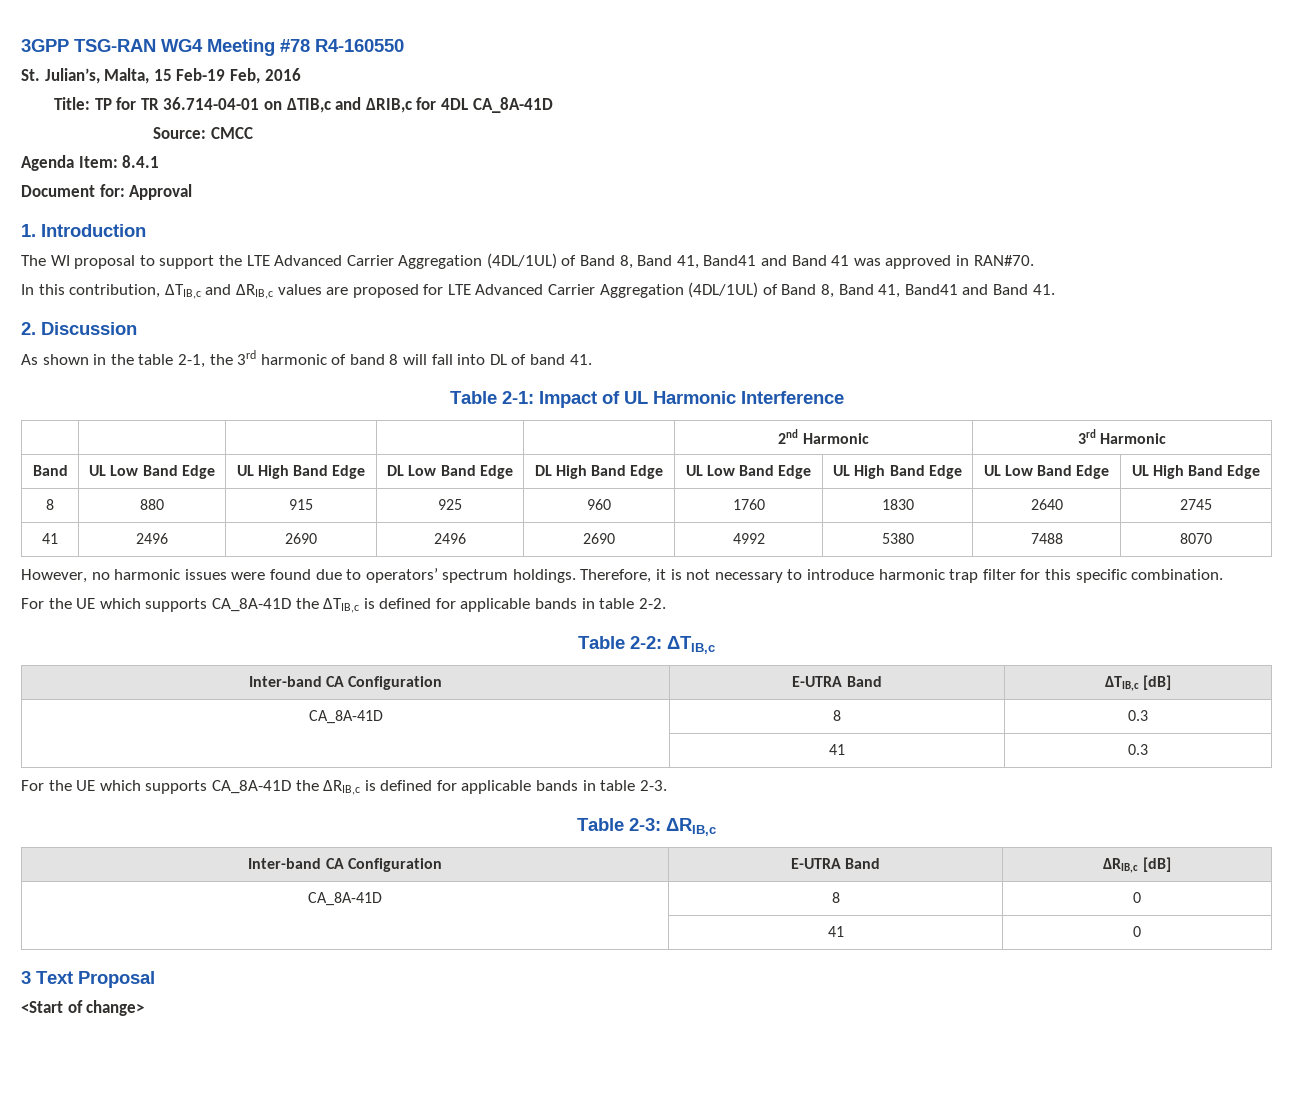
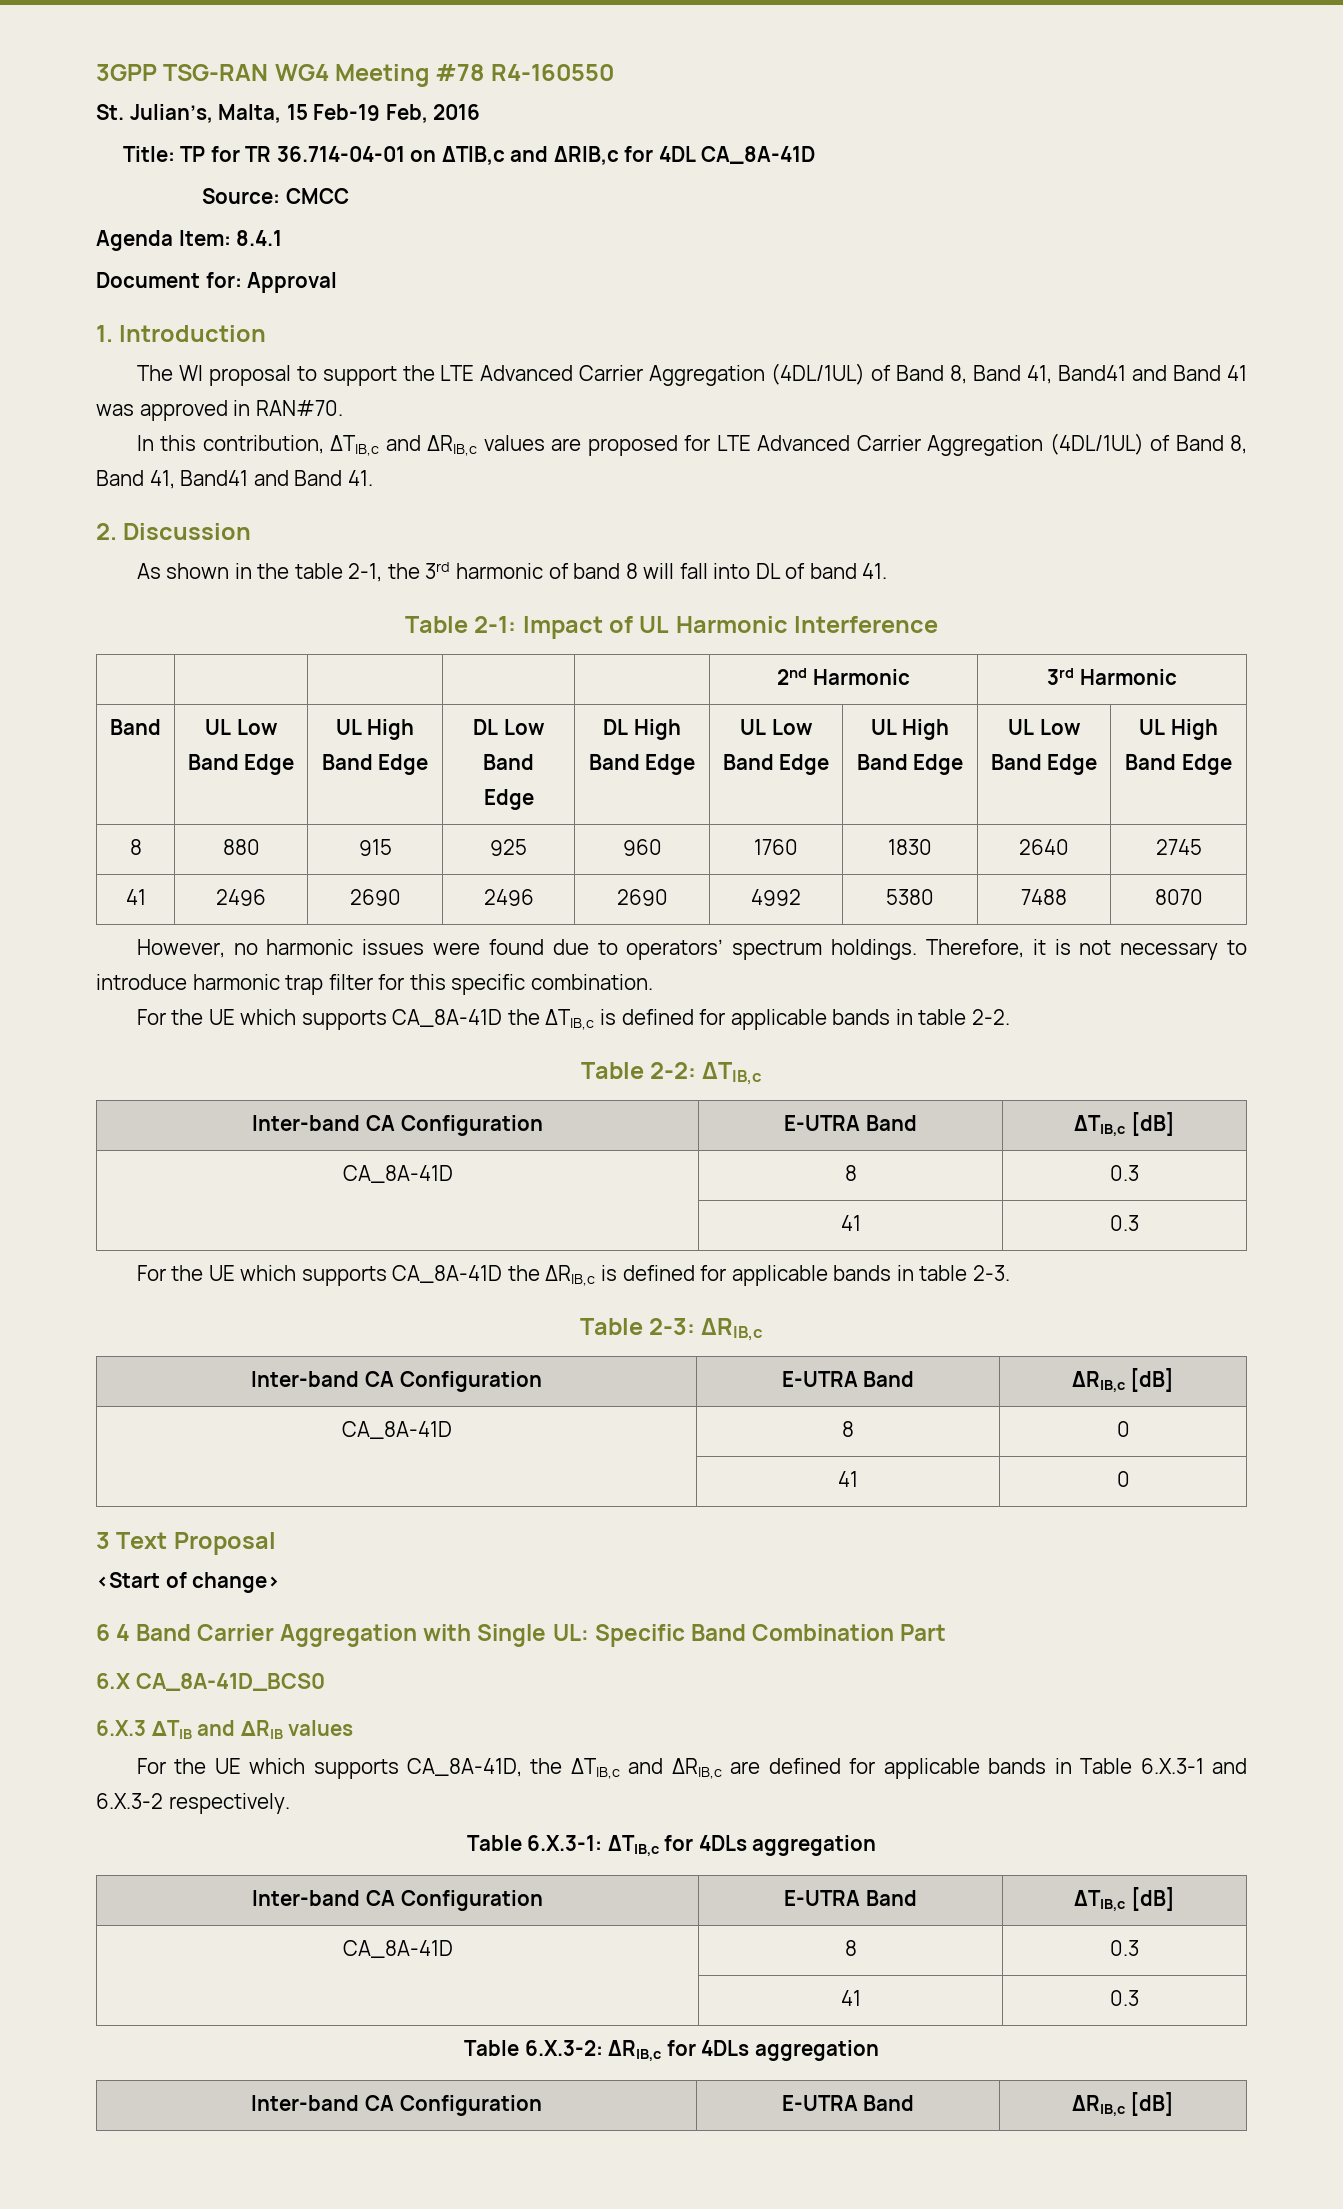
+ 6 4 Band Carrier Aggregation with Single UL: Specific Band Combination Part
+ 6.X CA_8A-41D_BCS0
+ 6.X.3 ∆TIB and ∆RIB values
+ For the UE which supports CA_8A-41D, the ΔTIB,c and ΔRIB,c are defined for applicable bands in Table 6.X.3-1 and 6.X.3-2 respectively.
+ Table 6.X.3-1: ΔTIB,c for 4DLs aggregation
+ Inter-band CA Configuration | E-UTRA Band | ΔTIB,c [dB]
+ CA_8A-41D | 8 | 0.3
+ | 41 | 0.3
+ Table 6.X.3-2: ΔRIB,c for 4DLs aggregation
+ Inter-band CA Configuration | E-UTRA Band | ΔRIB,c [dB]

